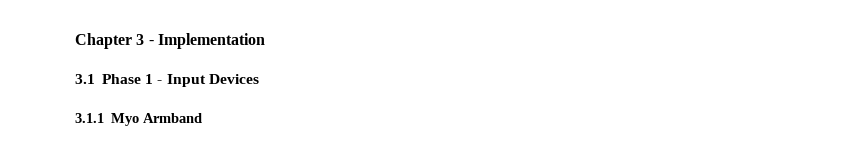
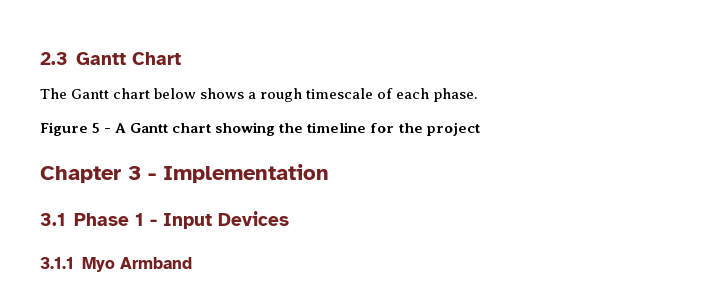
+ 2.3 Gantt Chart
+ The Gantt chart below shows a rough timescale of each phase.
+ Figure 5 - A Gantt chart showing the timeline for the project

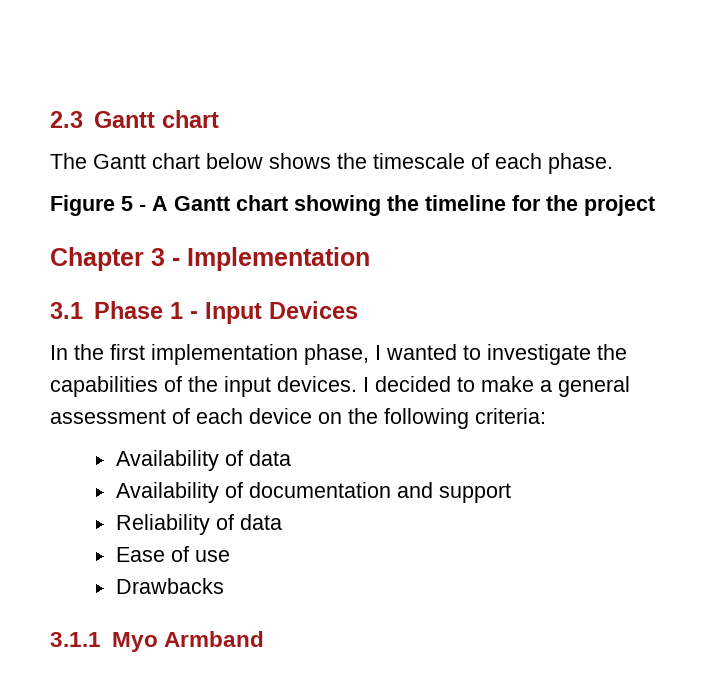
- 2.3 Gantt Chart
+ 2.3 Gantt chart
- The Gantt chart below shows a rough timescale of each phase.
+ The Gantt chart below shows the timescale of each phase.
+ In the first implementation phase, I wanted to investigate the capabilities of the input devices. I decided to make a general assessment of each device on the following criteria:
+ Availability of data
+ Availability of documentation and support
+ Reliability of data
+ Ease of use
+ Drawbacks

